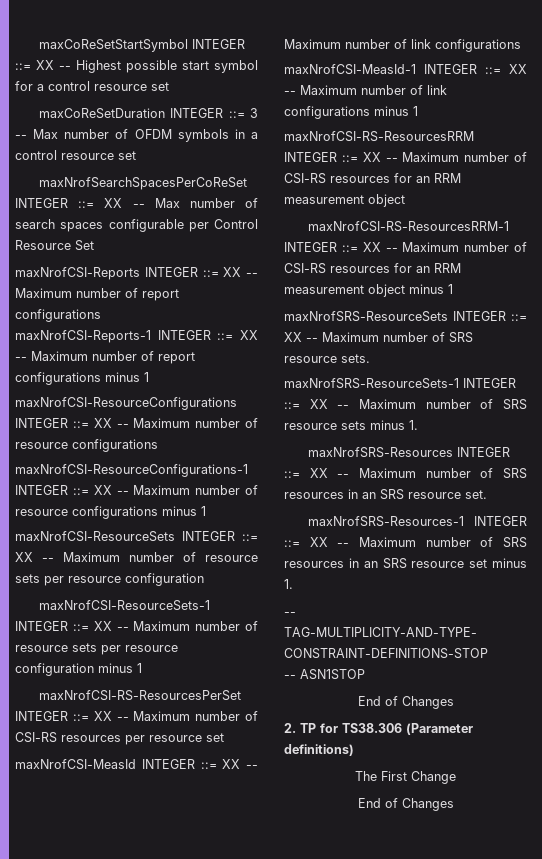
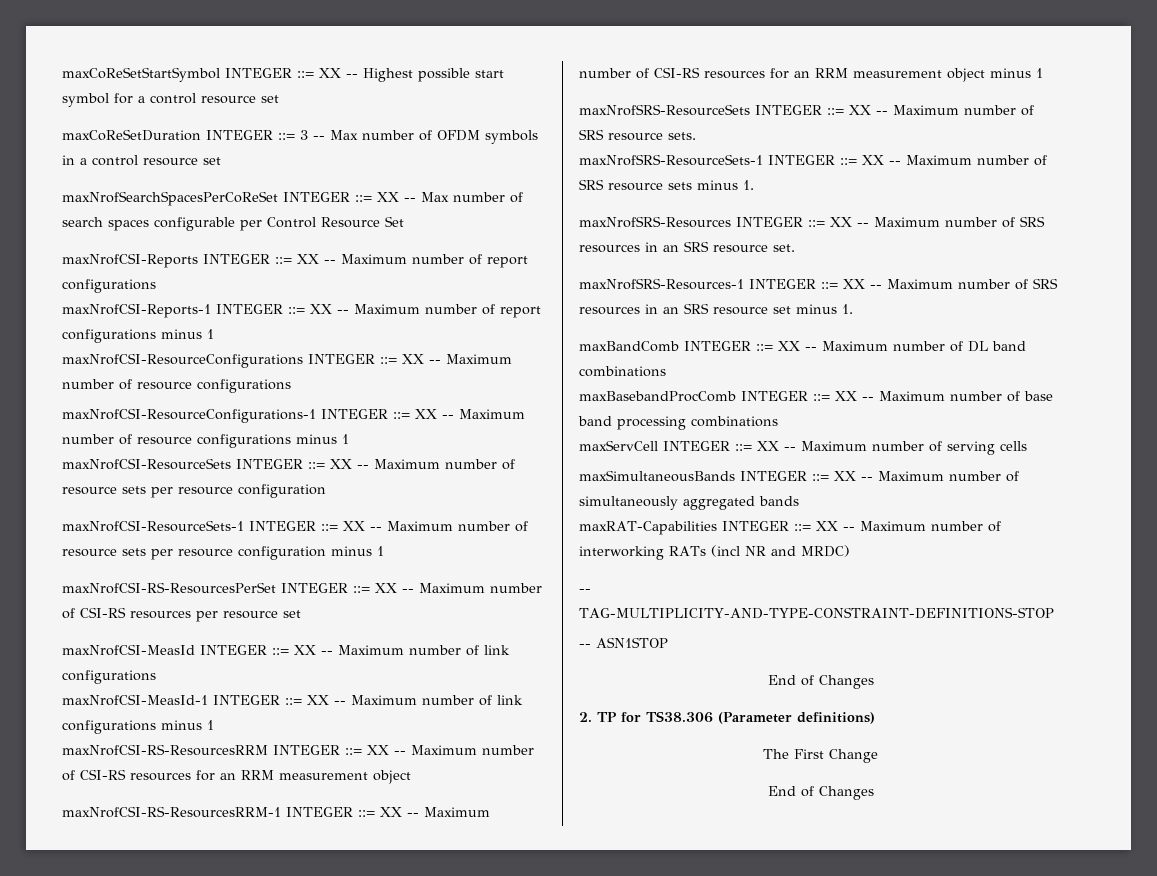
+ maxBandComb INTEGER ::= XX -- Maximum number of DL band combinations
+ maxBasebandProcComb INTEGER ::= XX -- Maximum number of base band processing combinations
+ maxServCell INTEGER ::= XX -- Maximum number of serving cells
+ maxSimultaneousBands INTEGER ::= XX -- Maximum number of simultaneously aggregated bands
+ maxRAT-Capabilities INTEGER ::= XX -- Maximum number of interworking RATs (incl NR and MRDC)

